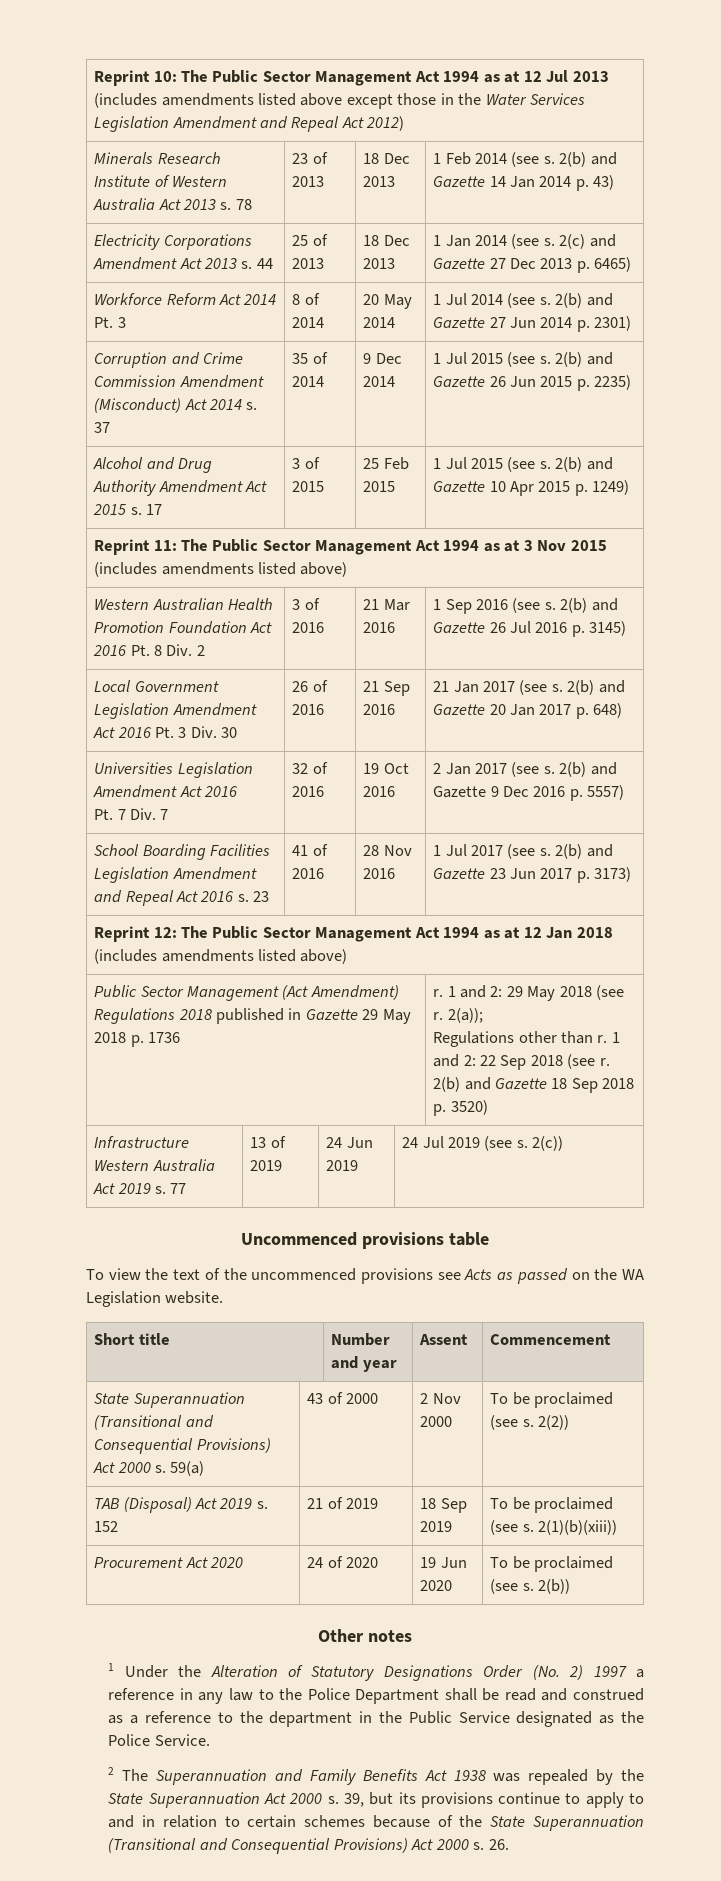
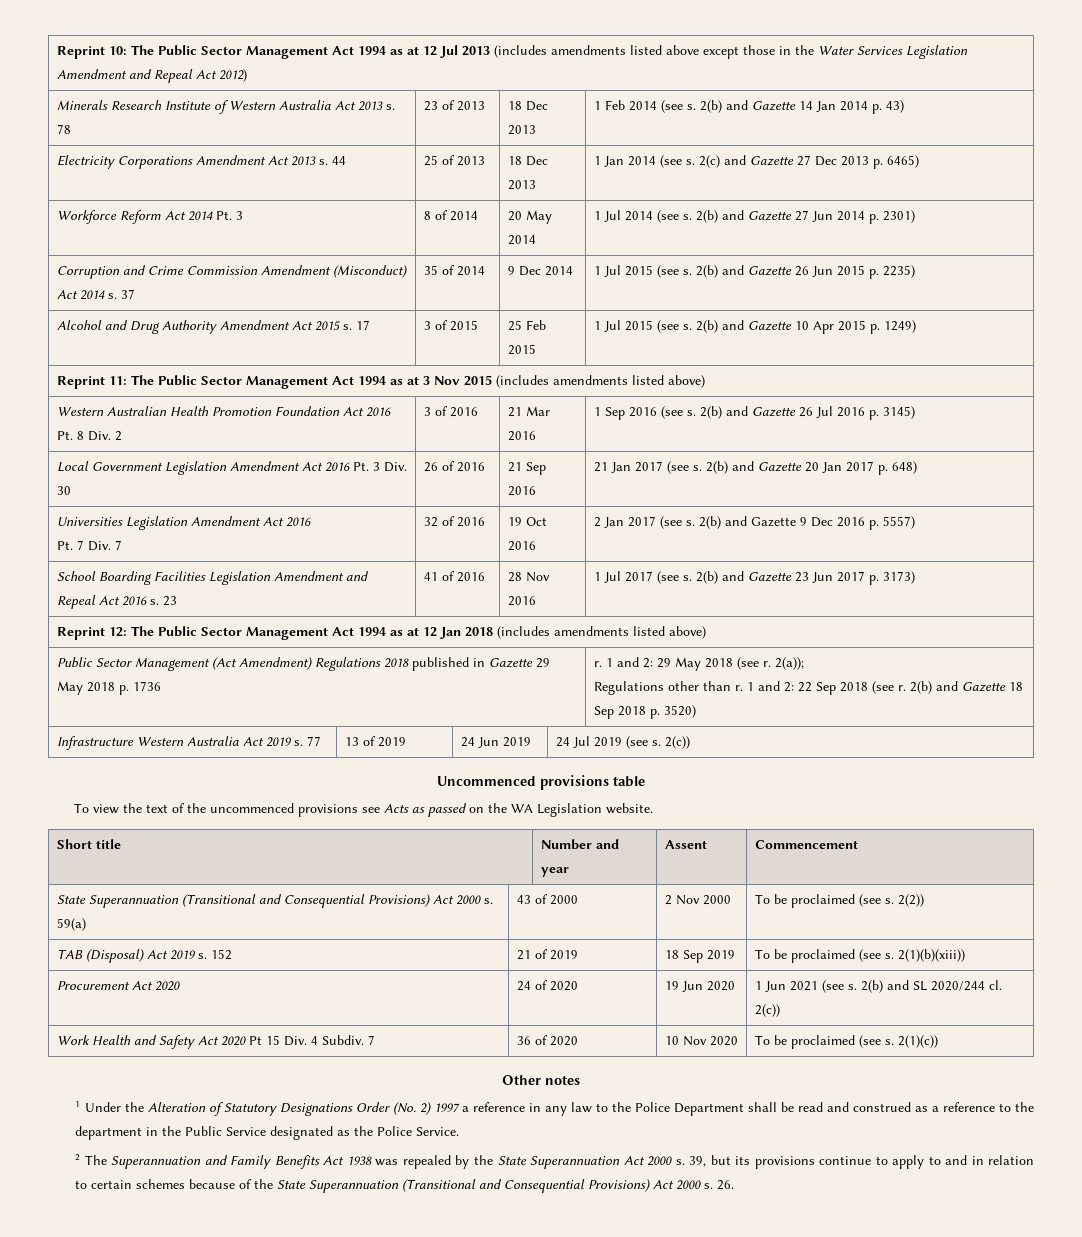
- Procurement Act 2020 | 24 of 2020 | 19 Jun 2020 | To be proclaimed (see s. 2(b))
+ Procurement Act 2020 | 24 of 2020 | 19 Jun 2020 | 1 Jun 2021 (see s. 2(b) and SL 2020/244 cl. 2(c))
+ Work Health and Safety Act 2020 Pt 15 Div. 4 Subdiv. 7 | 36 of 2020 | 10 Nov 2020 | To be proclaimed (see s. 2(1)(c))

